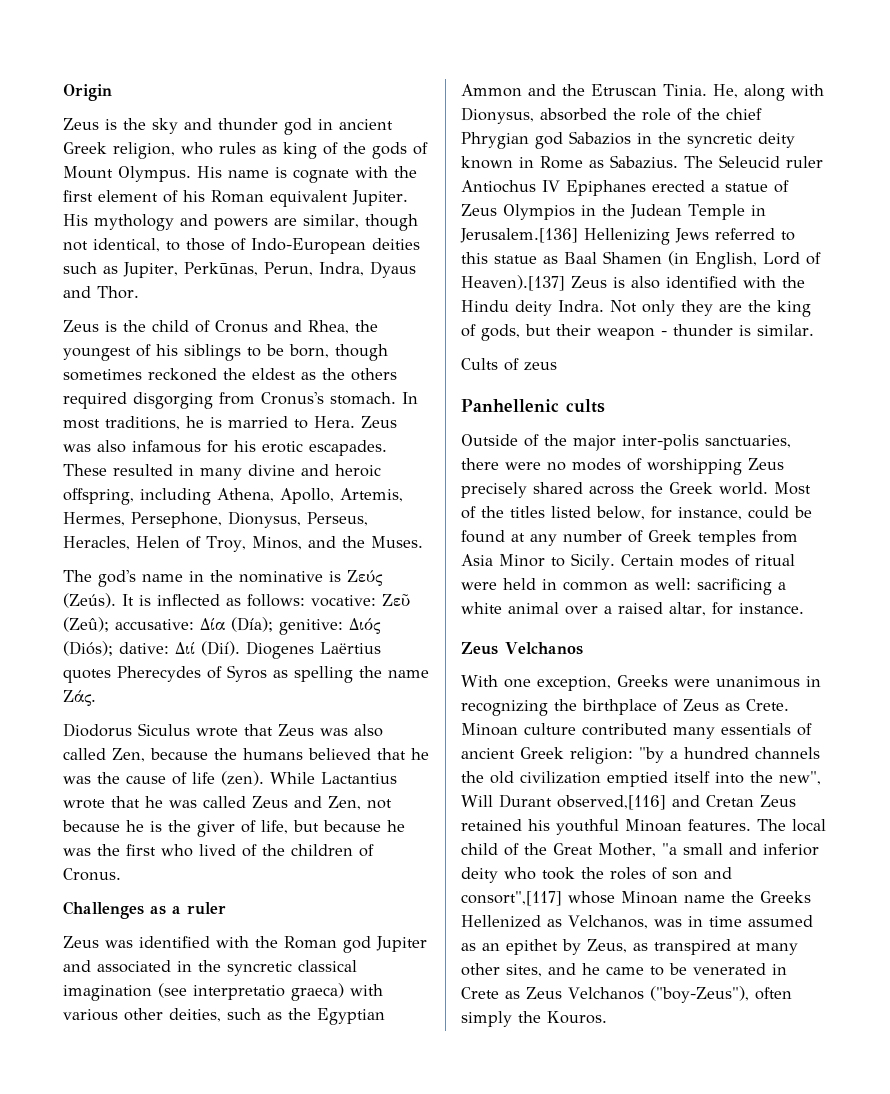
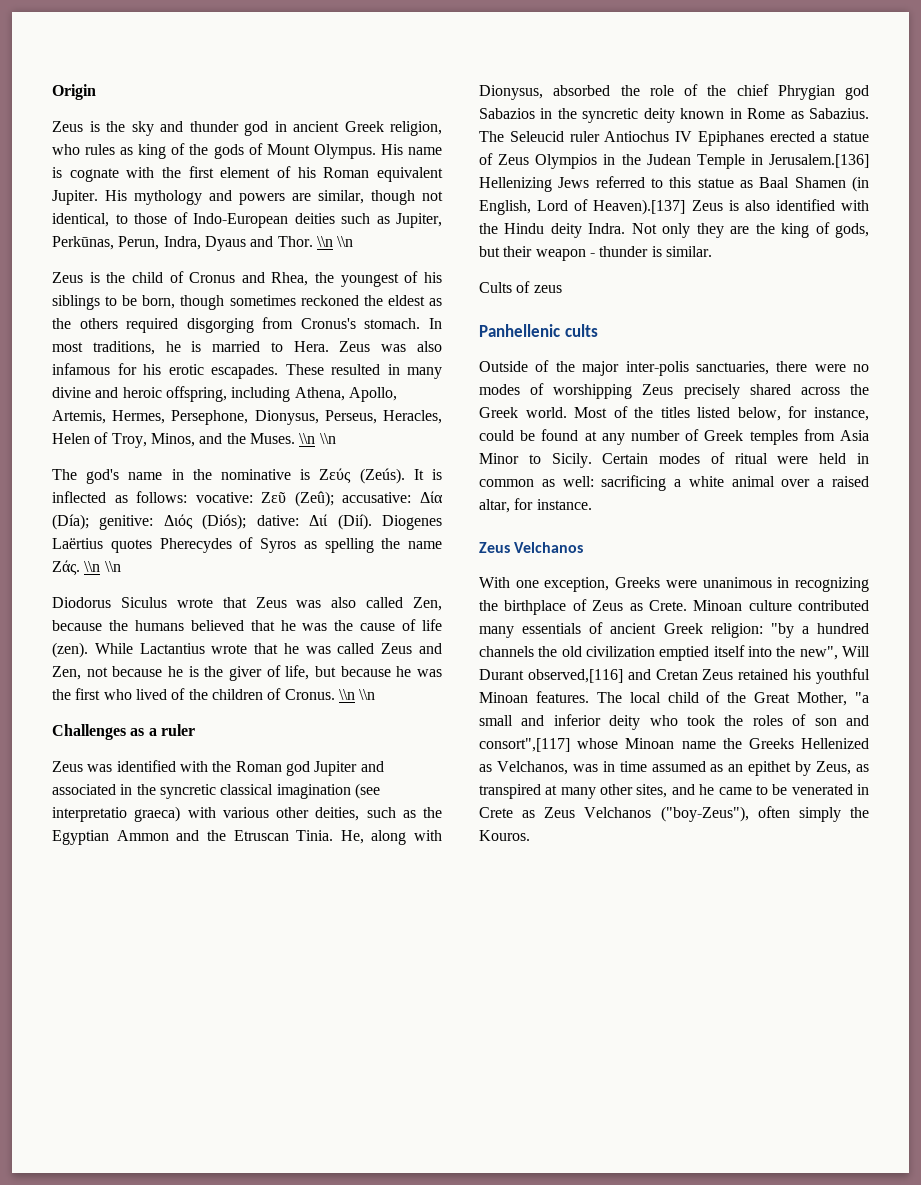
- His mythology and powers are similar, though not identical, to those of Indo-European deities such as Jupiter, Perkūnas, Perun, Indra, Dyaus and Thor.
+ His mythology and powers are similar, though not identical, to those of Indo-European deities such as Jupiter, Perkūnas, Perun, Indra, Dyaus and Thor. \\n \\n
- These resulted in many divine and heroic offspring, including Athena, Apollo, Artemis, Hermes, Persephone, Dionysus, Perseus, Heracles, Helen of Troy, Minos, and the Muses.
+ These resulted in many divine and heroic offspring, including Athena, Apollo, Artemis, Hermes, Persephone, Dionysus, Perseus, Heracles, Helen of Troy, Minos, and the Muses. \\n \\n
- Diogenes Laërtius quotes Pherecydes of Syros as spelling the name Ζάς.
+ Diogenes Laërtius quotes Pherecydes of Syros as spelling the name Ζάς. \\n \\n
- While Lactantius wrote that he was called Zeus and Zen, not because he is the giver of life, but because he was the first who lived of the children of Cronus.
+ While Lactantius wrote that he was called Zeus and Zen, not because he is the giver of life, but because he was the first who lived of the children of Cronus. \\n \\n

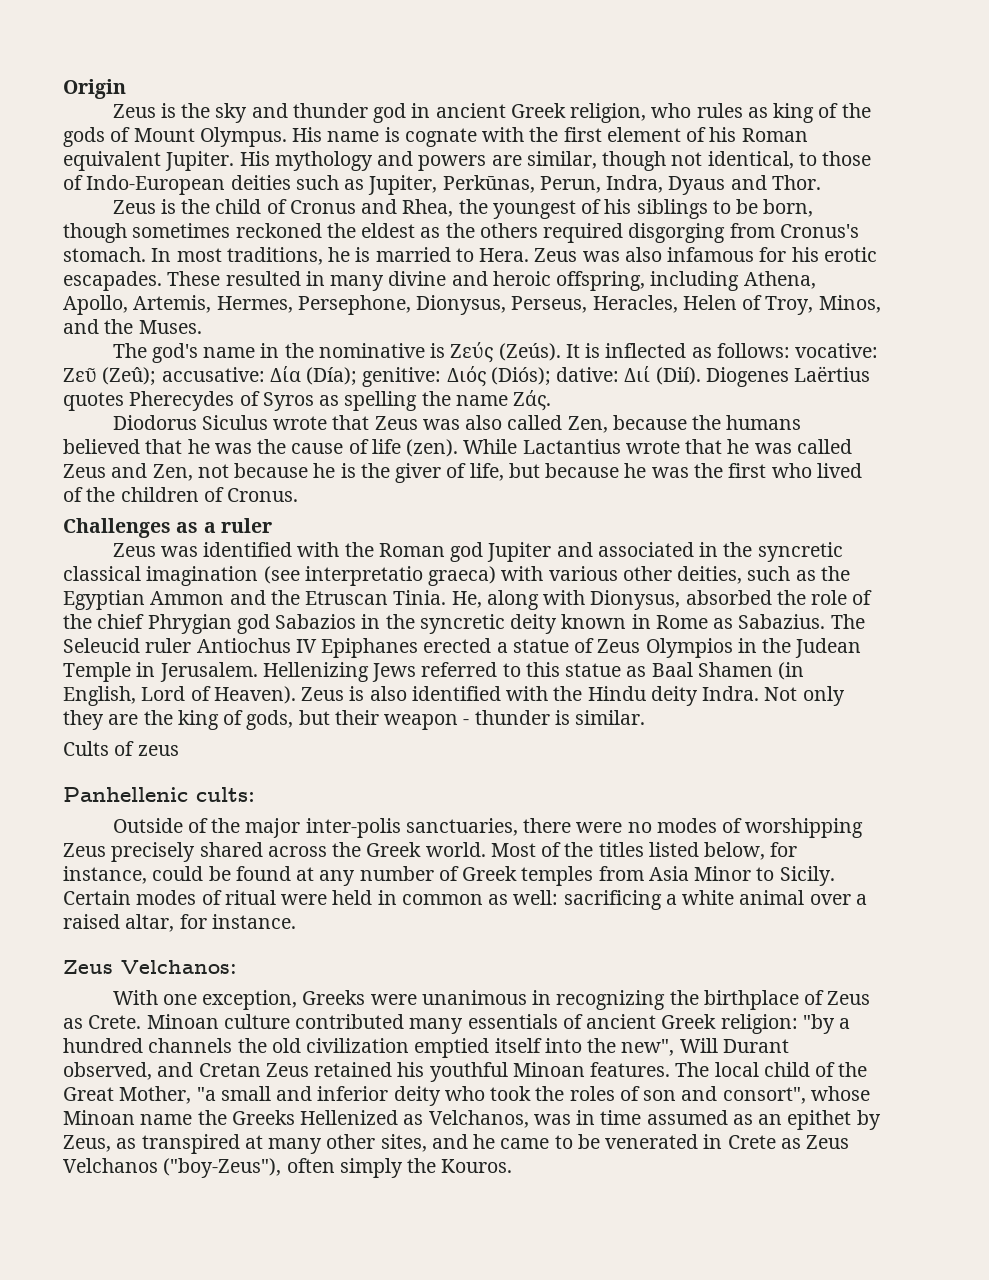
- His mythology and powers are similar, though not identical, to those of Indo-European deities such as Jupiter, Perkūnas, Perun, Indra, Dyaus and Thor. \\n \\n
+ His mythology and powers are similar, though not identical, to those of Indo-European deities such as Jupiter, Perkūnas, Perun, Indra, Dyaus and Thor.
- These resulted in many divine and heroic offspring, including Athena, Apollo, Artemis, Hermes, Persephone, Dionysus, Perseus, Heracles, Helen of Troy, Minos, and the Muses. \\n \\n
+ These resulted in many divine and heroic offspring, including Athena, Apollo, Artemis, Hermes, Persephone, Dionysus, Perseus, Heracles, Helen of Troy, Minos, and the Muses.
- Diogenes Laërtius quotes Pherecydes of Syros as spelling the name Ζάς. \\n \\n
+ Diogenes Laërtius quotes Pherecydes of Syros as spelling the name Ζάς.
- While Lactantius wrote that he was called Zeus and Zen, not because he is the giver of life, but because he was the first who lived of the children of Cronus. \\n \\n
+ While Lactantius wrote that he was called Zeus and Zen, not because he is the giver of life, but because he was the first who lived of the children of Cronus.
- The Seleucid ruler Antiochus IV Epiphanes erected a statue of Zeus Olympios in the Judean Temple in Jerusalem.[136] Hellenizing Jews referred to this statue as Baal Shamen (in English, Lord of Heaven).[137] Zeus is also identified with the Hindu deity Indra.
+ The Seleucid ruler Antiochus IV Epiphanes erected a statue of Zeus Olympios in the Judean Temple in Jerusalem. Hellenizing Jews referred to this statue as Baal Shamen (in English, Lord of Heaven). Zeus is also identified with the Hindu deity Indra.
- Panhellenic cults
+ Panhellenic cults:
  Certain modes of ritual were held in common as well: sacrificing a white animal over a raised altar, for instance.
- Zeus Velchanos
+ Zeus Velchanos:
- Minoan culture contributed many essentials of ancient Greek religion: "by a hundred channels the old civilization emptied itself into the new", Will Durant observed,[116] and Cretan Zeus retained his youthful Minoan features.
+ Minoan culture contributed many essentials of ancient Greek religion: "by a hundred channels the old civilization emptied itself into the new", Will Durant observed, and Cretan Zeus retained his youthful Minoan features.
- The local child of the Great Mother, "a small and inferior deity who took the roles of son and consort",[117] whose Minoan name the Greeks Hellenized as Velchanos, was in time assumed as an epithet by Zeus, as transpired at many other sites, and he came to be venerated in Crete as Zeus Velchanos ("boy-Zeus"), often simply the Kouros.
+ The local child of the Great Mother, "a small and inferior deity who took the roles of son and consort", whose Minoan name the Greeks Hellenized as Velchanos, was in time assumed as an epithet by Zeus, as transpired at many other sites, and he came to be venerated in Crete as Zeus Velchanos ("boy-Zeus"), often simply the Kouros.

